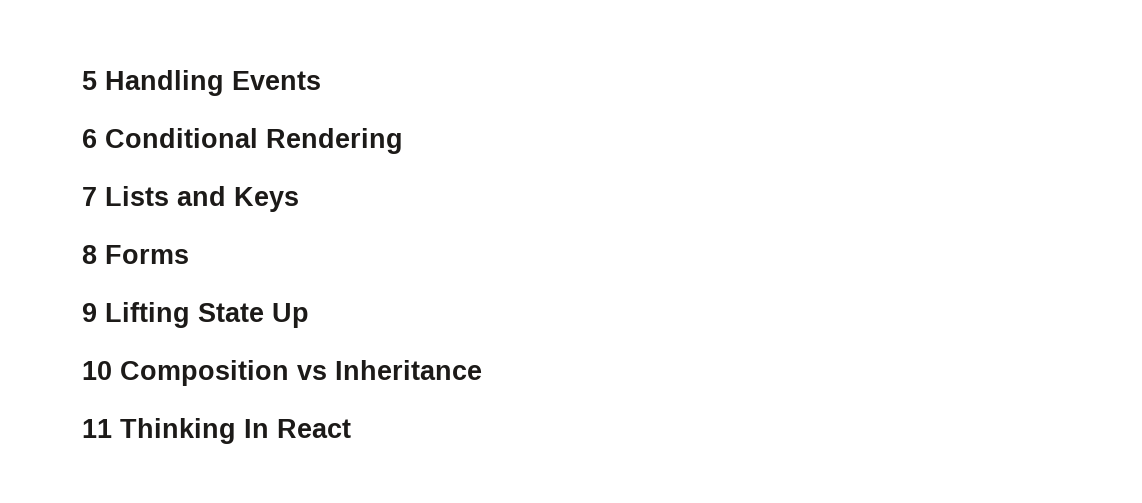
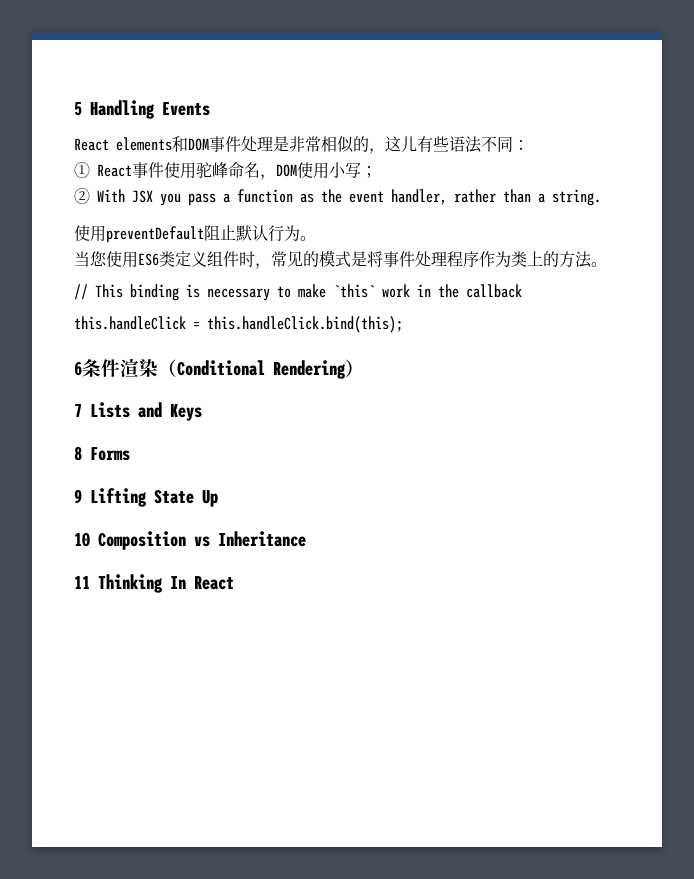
+ React elements和DOM事件处理是非常相似的，这儿有些语法不同：
+ ① React事件使用驼峰命名，DOM使用小写；
+ ② With JSX you pass a function as the event handler, rather than a string.
+ 使用preventDefault阻止默认行为。
+ 当您使用ES6类定义组件时，常见的模式是将事件处理程序作为类上的方法。
+ // This binding is necessary to make `this` work in the callback
+ this.handleClick = this.handleClick.bind(this);
- 6 Conditional Rendering
+ 6条件渲染（Conditional Rendering）

